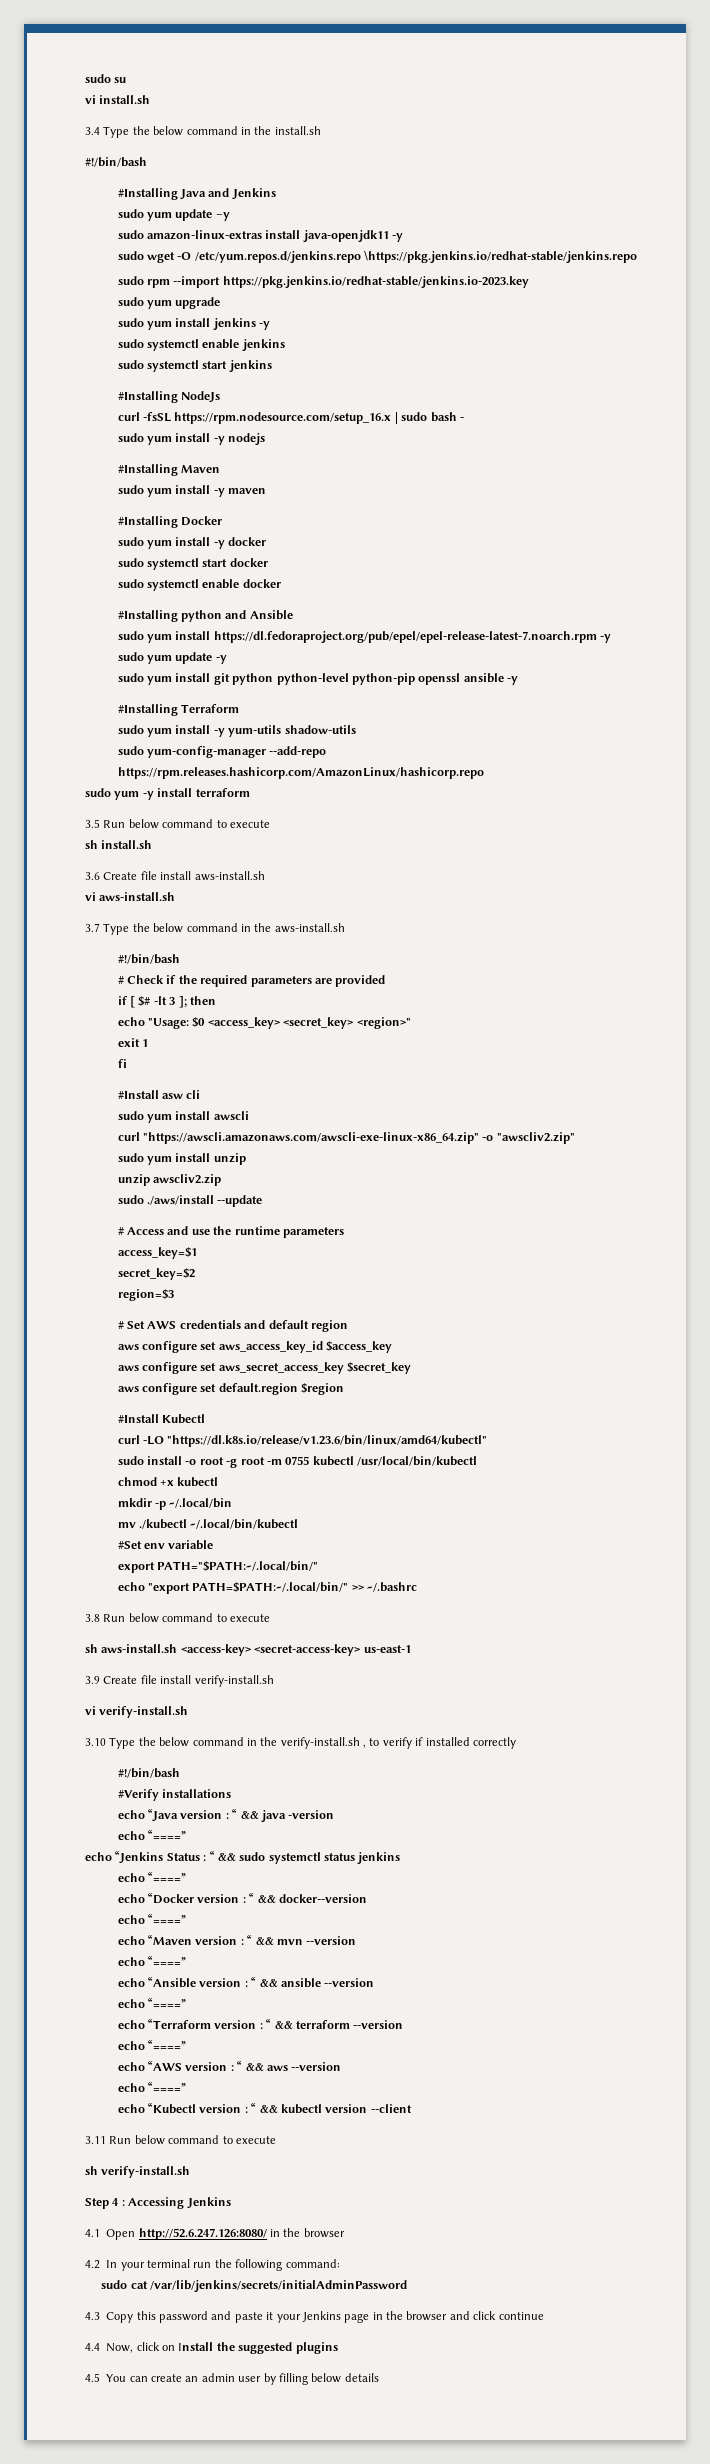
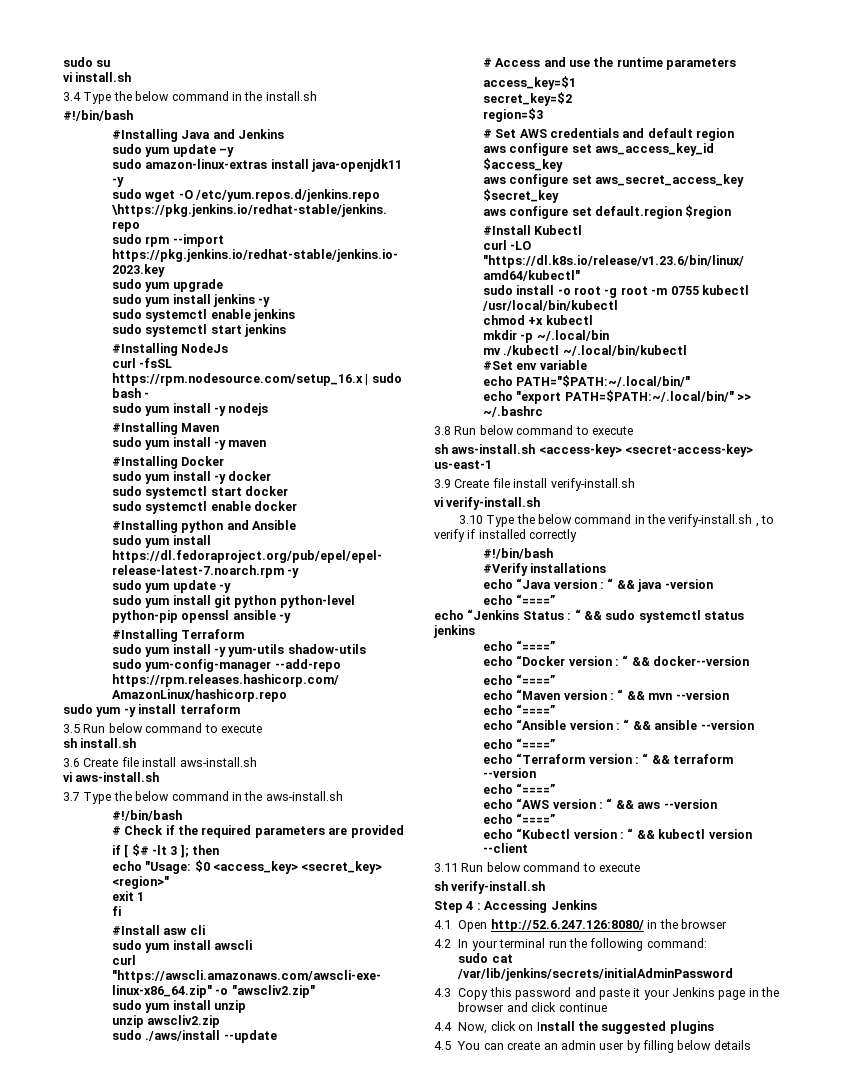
- export PATH="$PATH:~/.local/bin/"
+ echo PATH="$PATH:~/.local/bin/"

